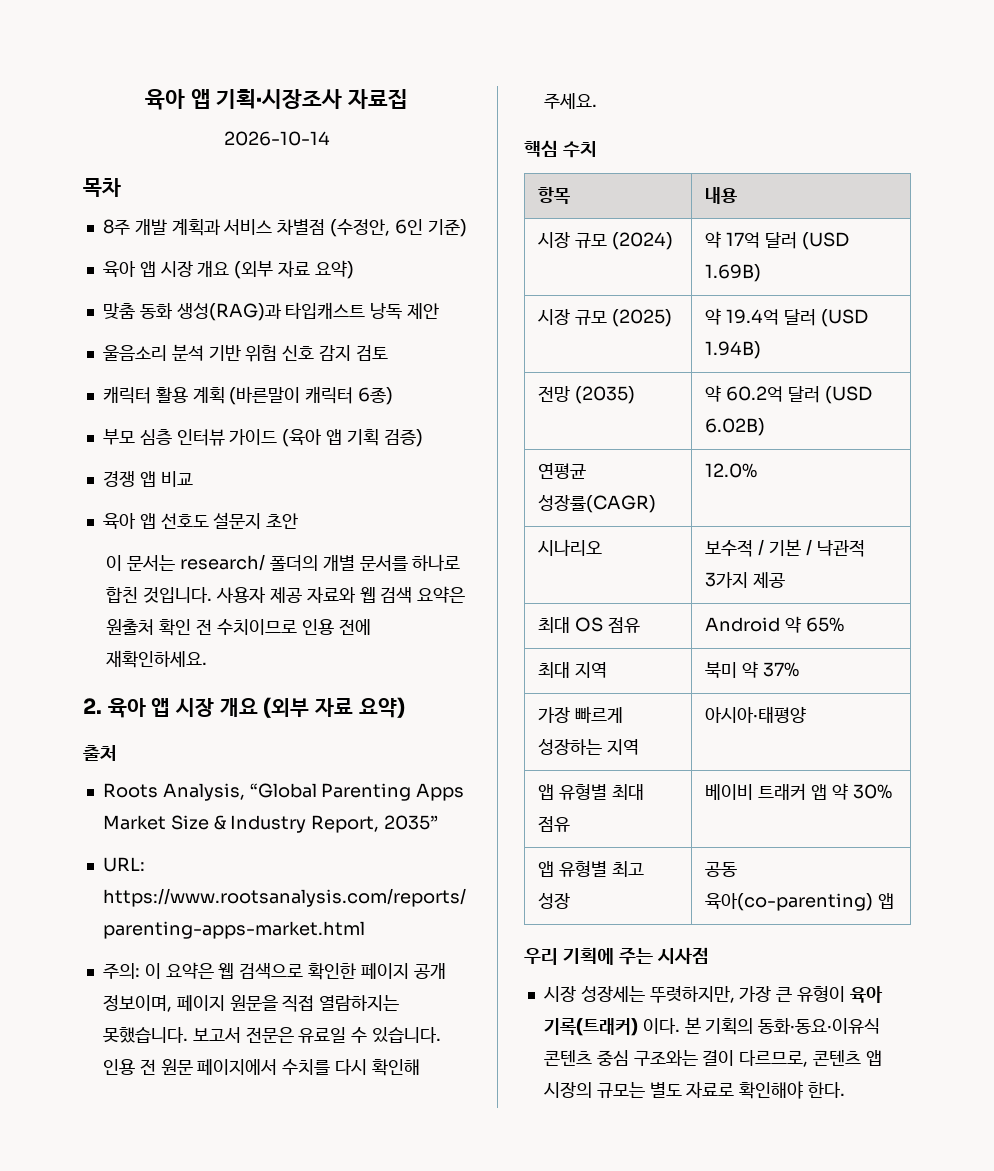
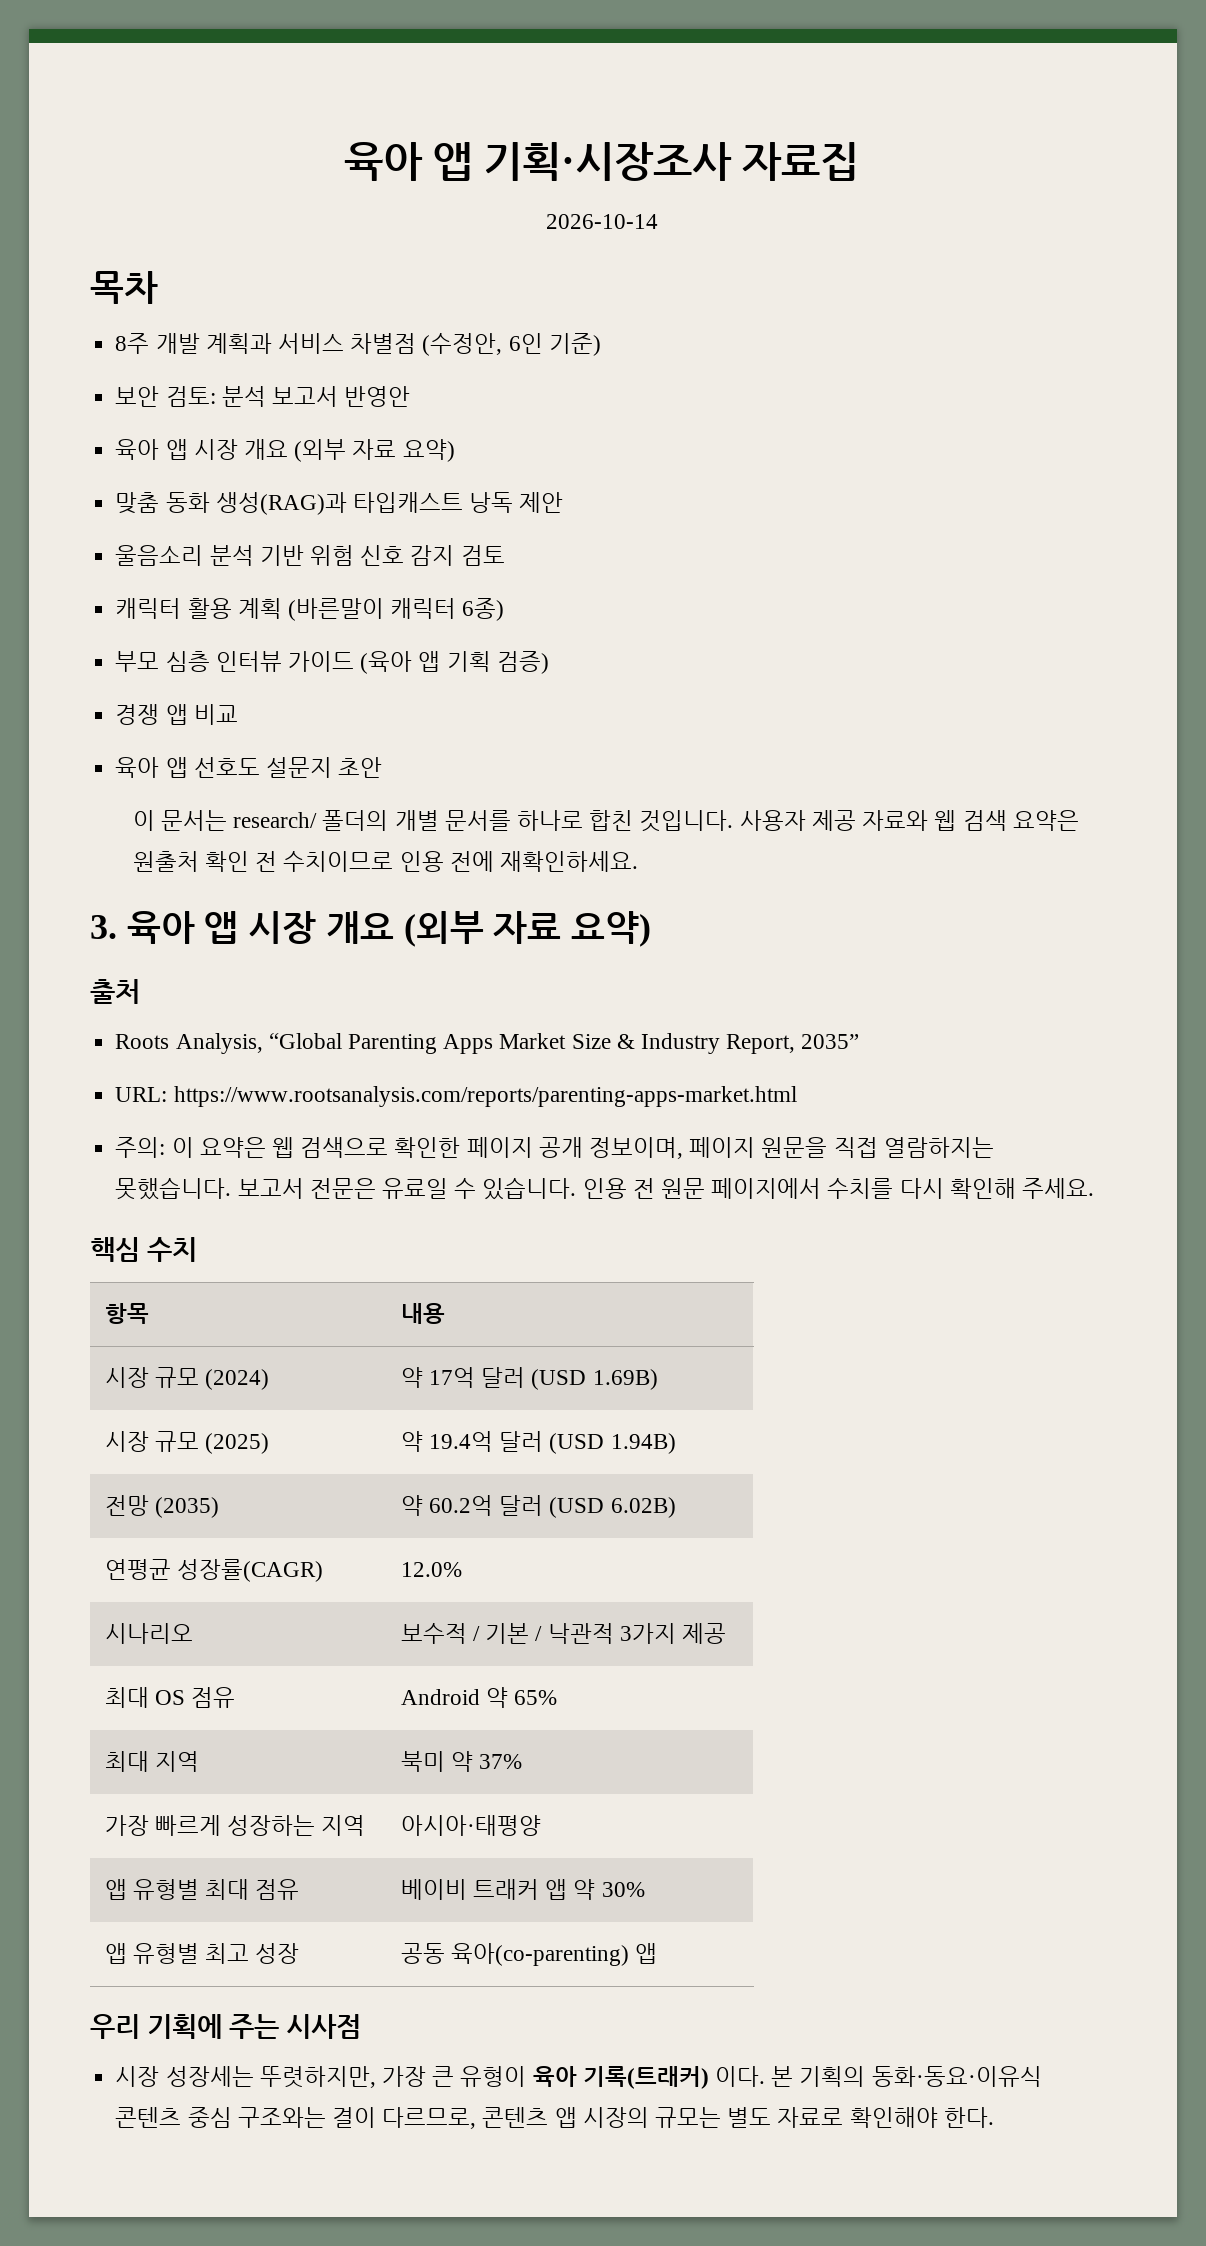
+ 보안 검토: 분석 보고서 반영안
- 2. 육아 앱 시장 개요 (외부 자료 요약)
+ 3. 육아 앱 시장 개요 (외부 자료 요약)

